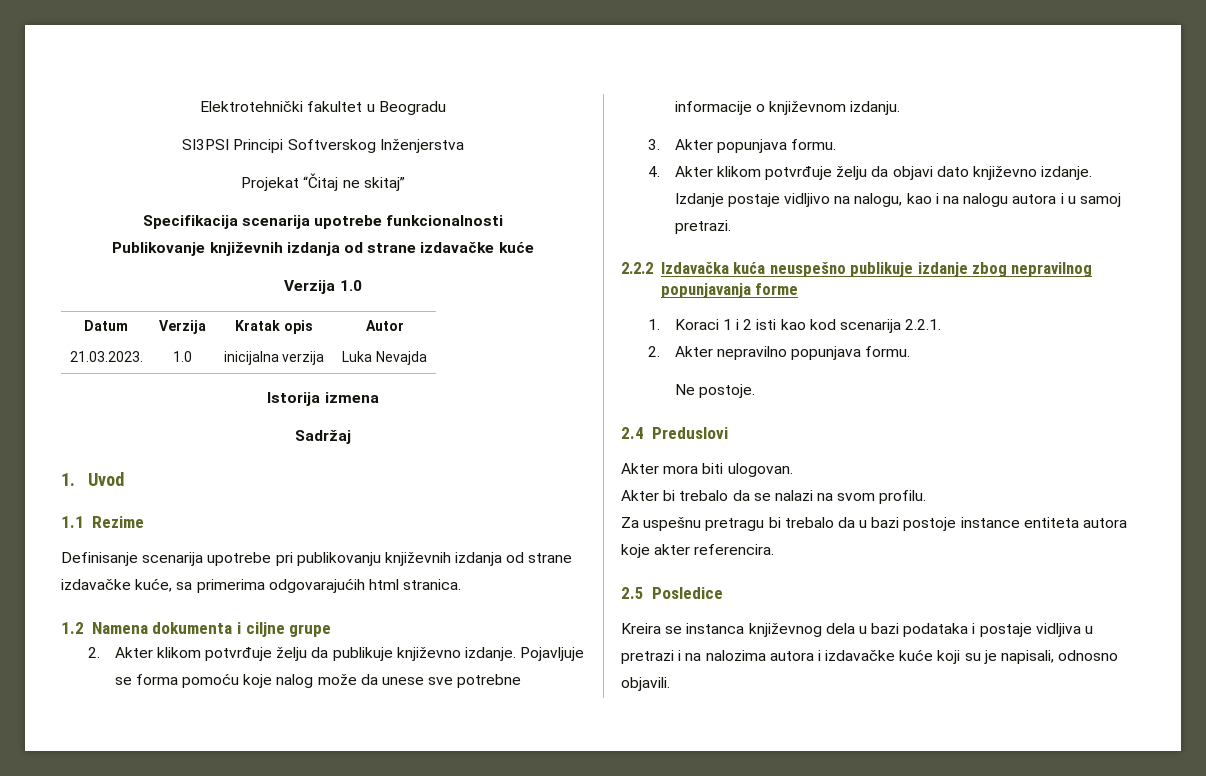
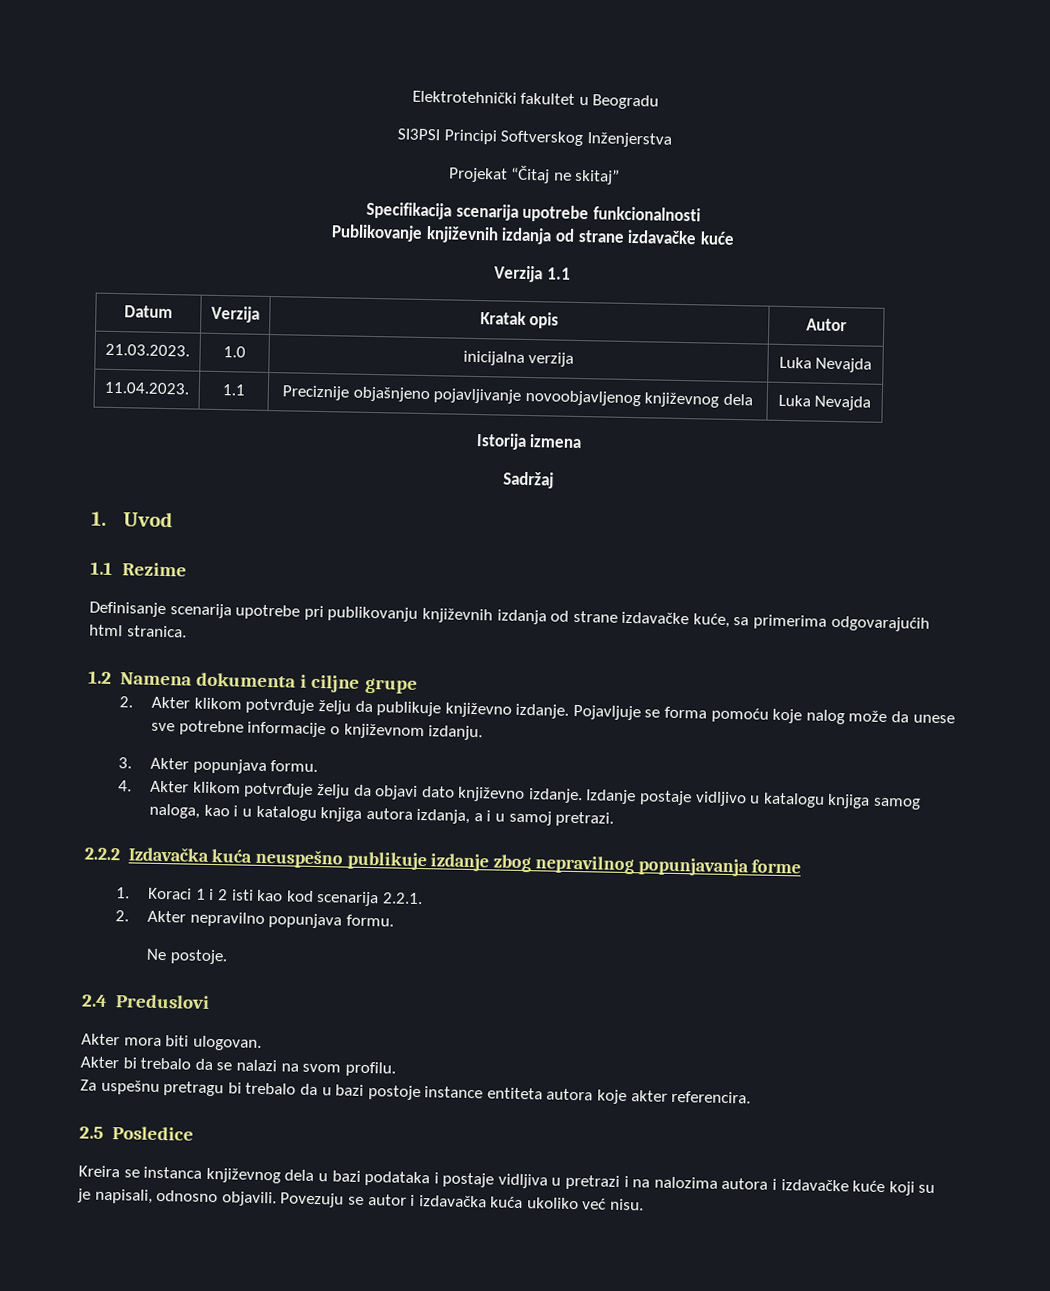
- Verzija 1.0
+ Verzija 1.1
+ 11.04.2023. | 1.1 | Preciznije objašnjeno pojavljivanje novoobjavljenog književnog dela | Luka Nevajda
- Izdanje postaje vidljivo na nalogu, kao i na nalogu autora i u samoj pretrazi.
+ Izdanje postaje vidljivo u katalogu knjiga samog naloga, kao i u katalogu knjiga autora izdanja, a i u samoj pretrazi.
+ Povezuju se autor i izdavačka kuća ukoliko već nisu.

